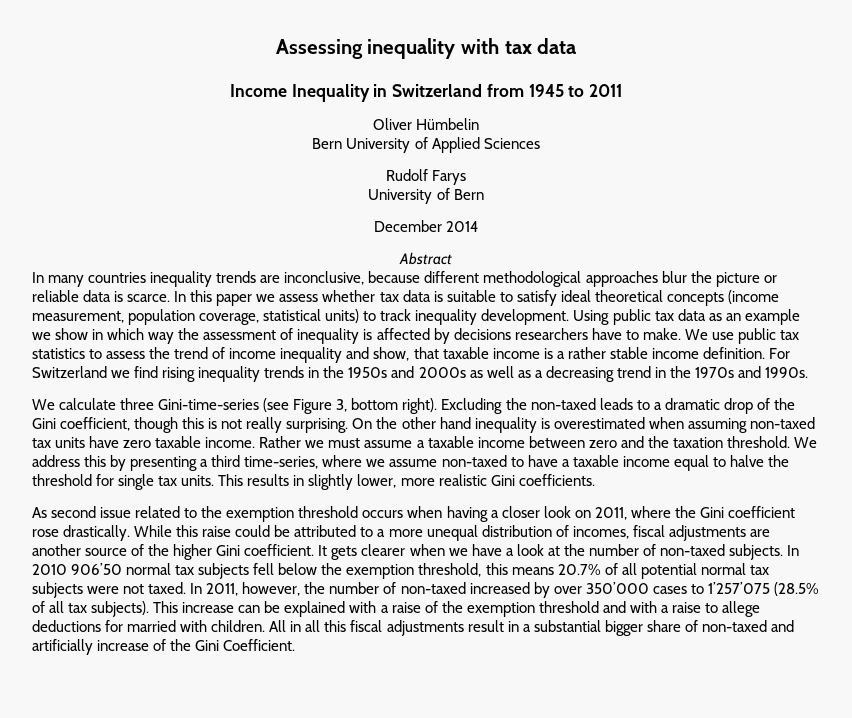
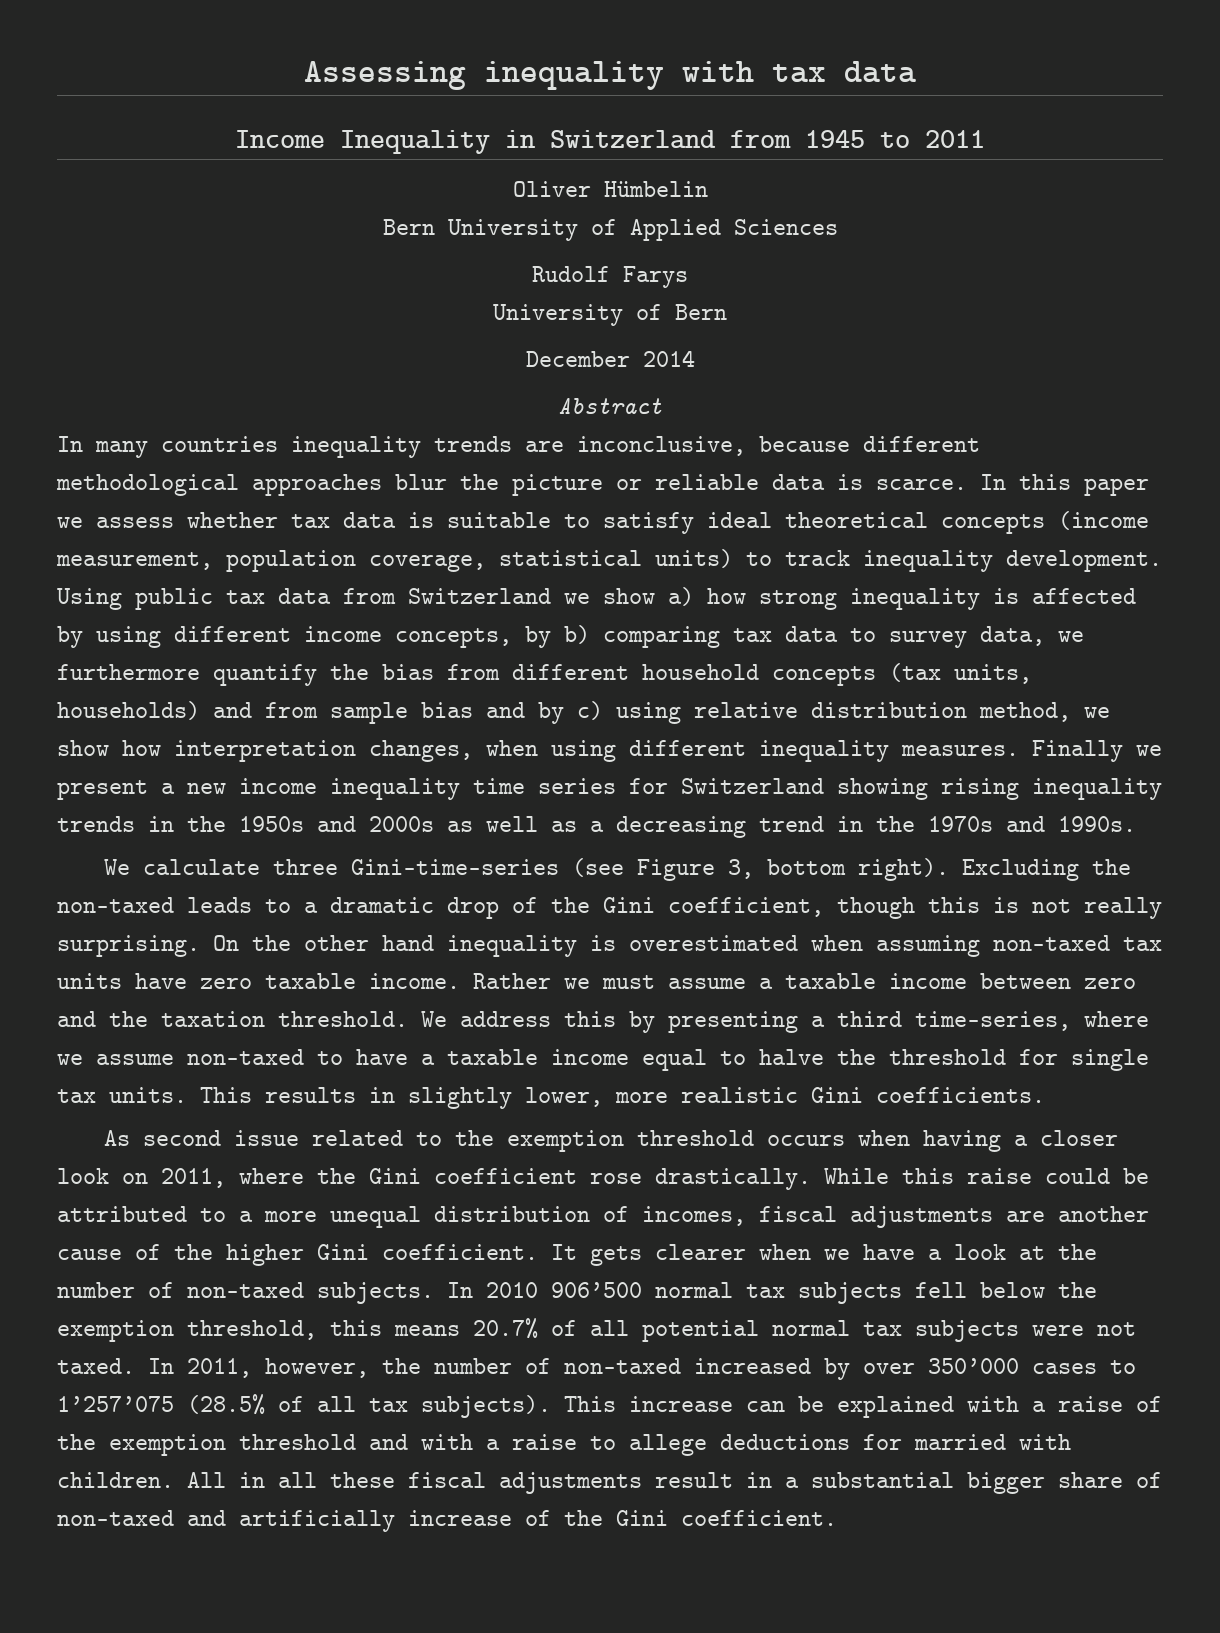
- Using public tax data as an example we show in which way the assessment of inequality is affected by decisions researchers have to make. We use public tax statistics to assess the trend of income inequality and show, that taxable income is a rather stable income definition. For Switzerland we find rising inequality trends in the 1950s and 2000s as well as a decreasing trend in the 1970s and 1990s.
+ Using public tax data from Switzerland we show a) how strong inequality is affected by using different income concepts, by b) comparing tax data to survey data, we furthermore quantify the bias from different household concepts (tax units, households) and from sample bias and by c) using relative distribution method, we show how interpretation changes, when using different inequality measures. Finally we present a new income inequality time series for Switzerland showing rising inequality trends in the 1950s and 2000s as well as a decreasing trend in the 1970s and 1990s.
- While this raise could be attributed to a more unequal distribution of incomes, fiscal adjustments are another source of the higher Gini coefficient.
+ While this raise could be attributed to a more unequal distribution of incomes, fiscal adjustments are another cause of the higher Gini coefficient.
- In 2010 906’50 normal tax subjects fell below the exemption threshold, this means 20.7% of all potential normal tax subjects were not taxed.
+ In 2010 906’500 normal tax subjects fell below the exemption threshold, this means 20.7% of all potential normal tax subjects were not taxed.
- All in all this fiscal adjustments result in a substantial bigger share of non-taxed and artificially increase of the Gini Coefficient.
+ All in all these fiscal adjustments result in a substantial bigger share of non-taxed and artificially increase of the Gini coefficient.

